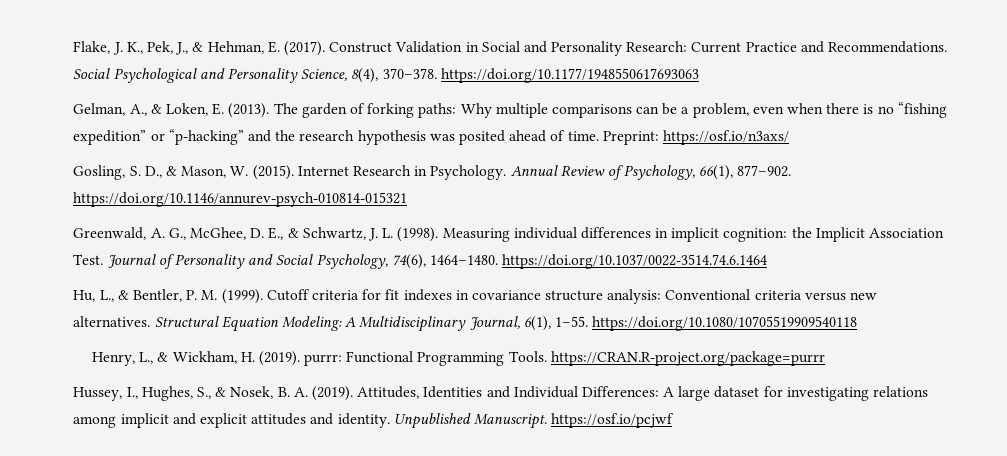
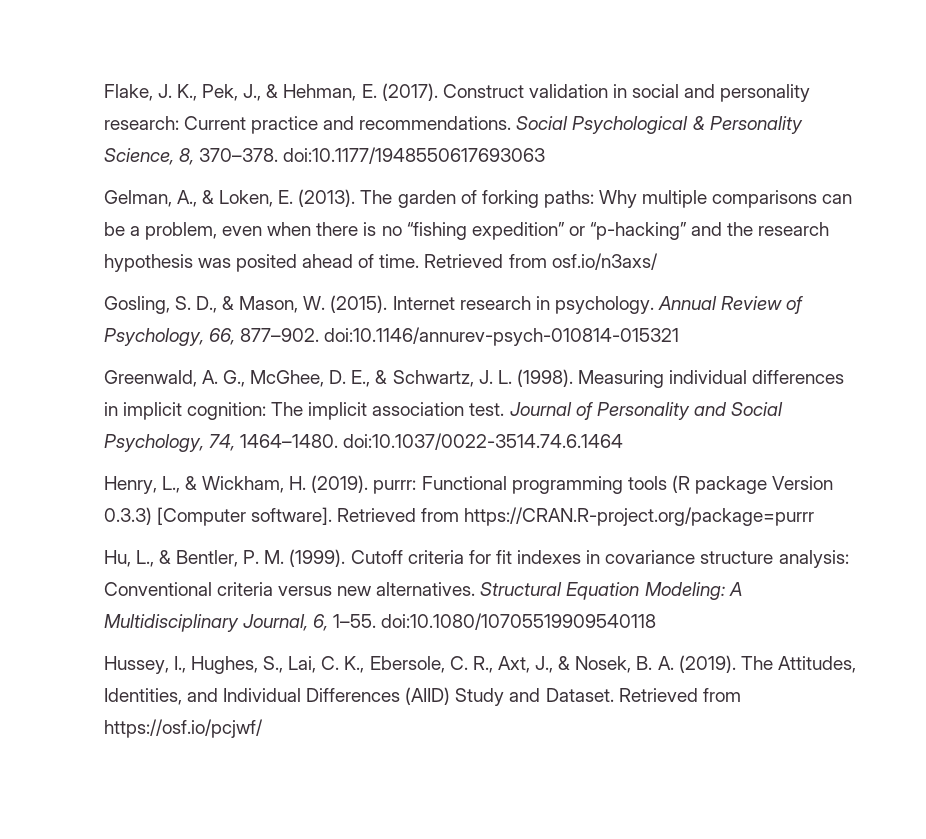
- Construct Validation in Social and Personality Research: Current Practice and Recommendations.
+ Construct validation in social and personality research: Current practice and recommendations.
- Social Psychological and Personality Science, 8(4), 370–378. https://doi.org/10.1177/1948550617693063
+ Social Psychological & Personality Science, 8, 370–378. doi:10.1177/1948550617693063
- Preprint: https://osf.io/n3axs/
+ Retrieved from osf.io/n3axs/
- Internet Research in Psychology.
+ Internet research in psychology.
- Annual Review of Psychology, 66(1), 877–902. https://doi.org/10.1146/annurev-psych-010814-015321
+ Annual Review of Psychology, 66, 877–902. doi:10.1146/annurev-psych-010814-015321
- Measuring individual differences in implicit cognition: the Implicit Association Test.
+ Measuring individual differences in implicit cognition: The implicit association test.
- Journal of Personality and Social Psychology, 74(6), 1464–1480. https://doi.org/10.1037/0022-3514.74.6.1464
+ Journal of Personality and Social Psychology, 74, 1464–1480. doi:10.1037/0022-3514.74.6.1464
+ Henry, L., & Wickham, H. (2019). purrr: Functional programming tools (R package Version 0.3.3) [Computer software]. Retrieved from https://CRAN.R-project.org/package=purrr
- Structural Equation Modeling: A Multidisciplinary Journal, 6(1), 1–55. https://doi.org/10.1080/10705519909540118
- Henry, L., & Wickham, H. (2019). purrr: Functional Programming Tools. https://CRAN.R-project.org/package=purrr
- Hussey, I., Hughes, S., & Nosek, B. A. (2019).
+ Structural Equation Modeling: A Multidisciplinary Journal, 6, 1–55. doi:10.1080/10705519909540118
+ Hussey, I., Hughes, S., Lai, C. K., Ebersole, C. R., Axt, J., & Nosek, B. A. (2019).
- Attitudes, Identities and Individual Differences: A large dataset for investigating relations among implicit and explicit attitudes and identity. Unpublished Manuscript. https://osf.io/pcjwf
+ The Attitudes, Identities, and Individual Differences (AIID) Study and Dataset. Retrieved from https://osf.io/pcjwf/

